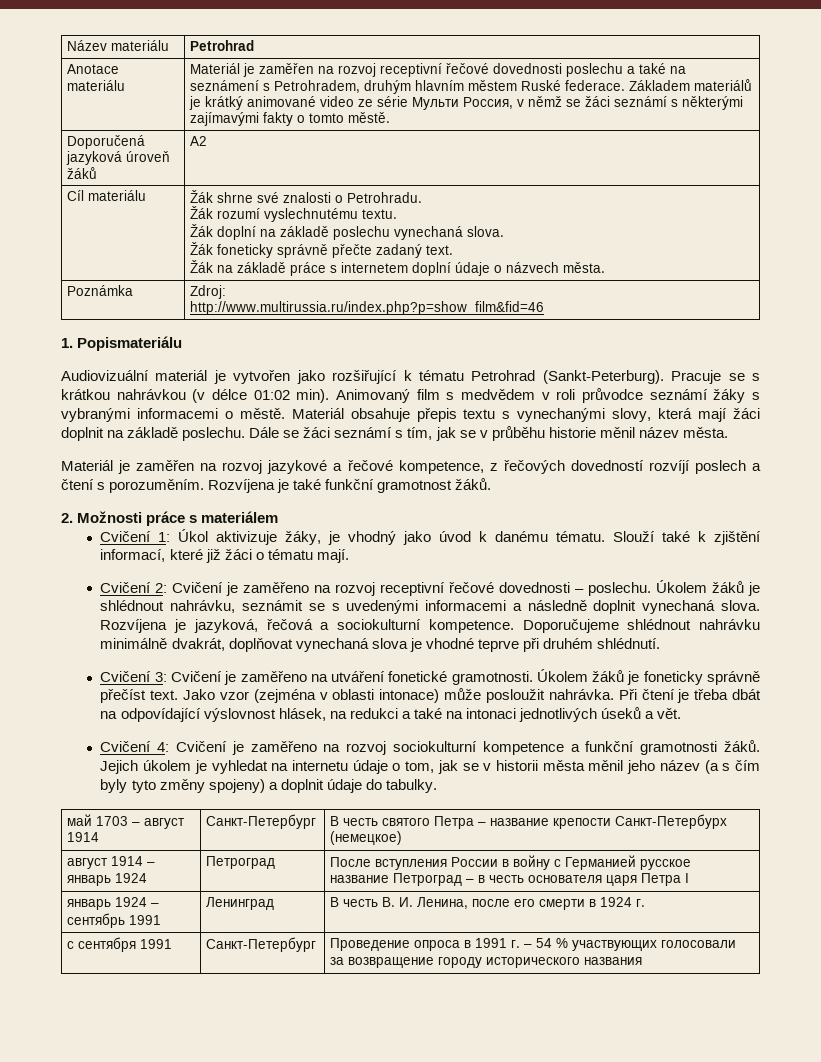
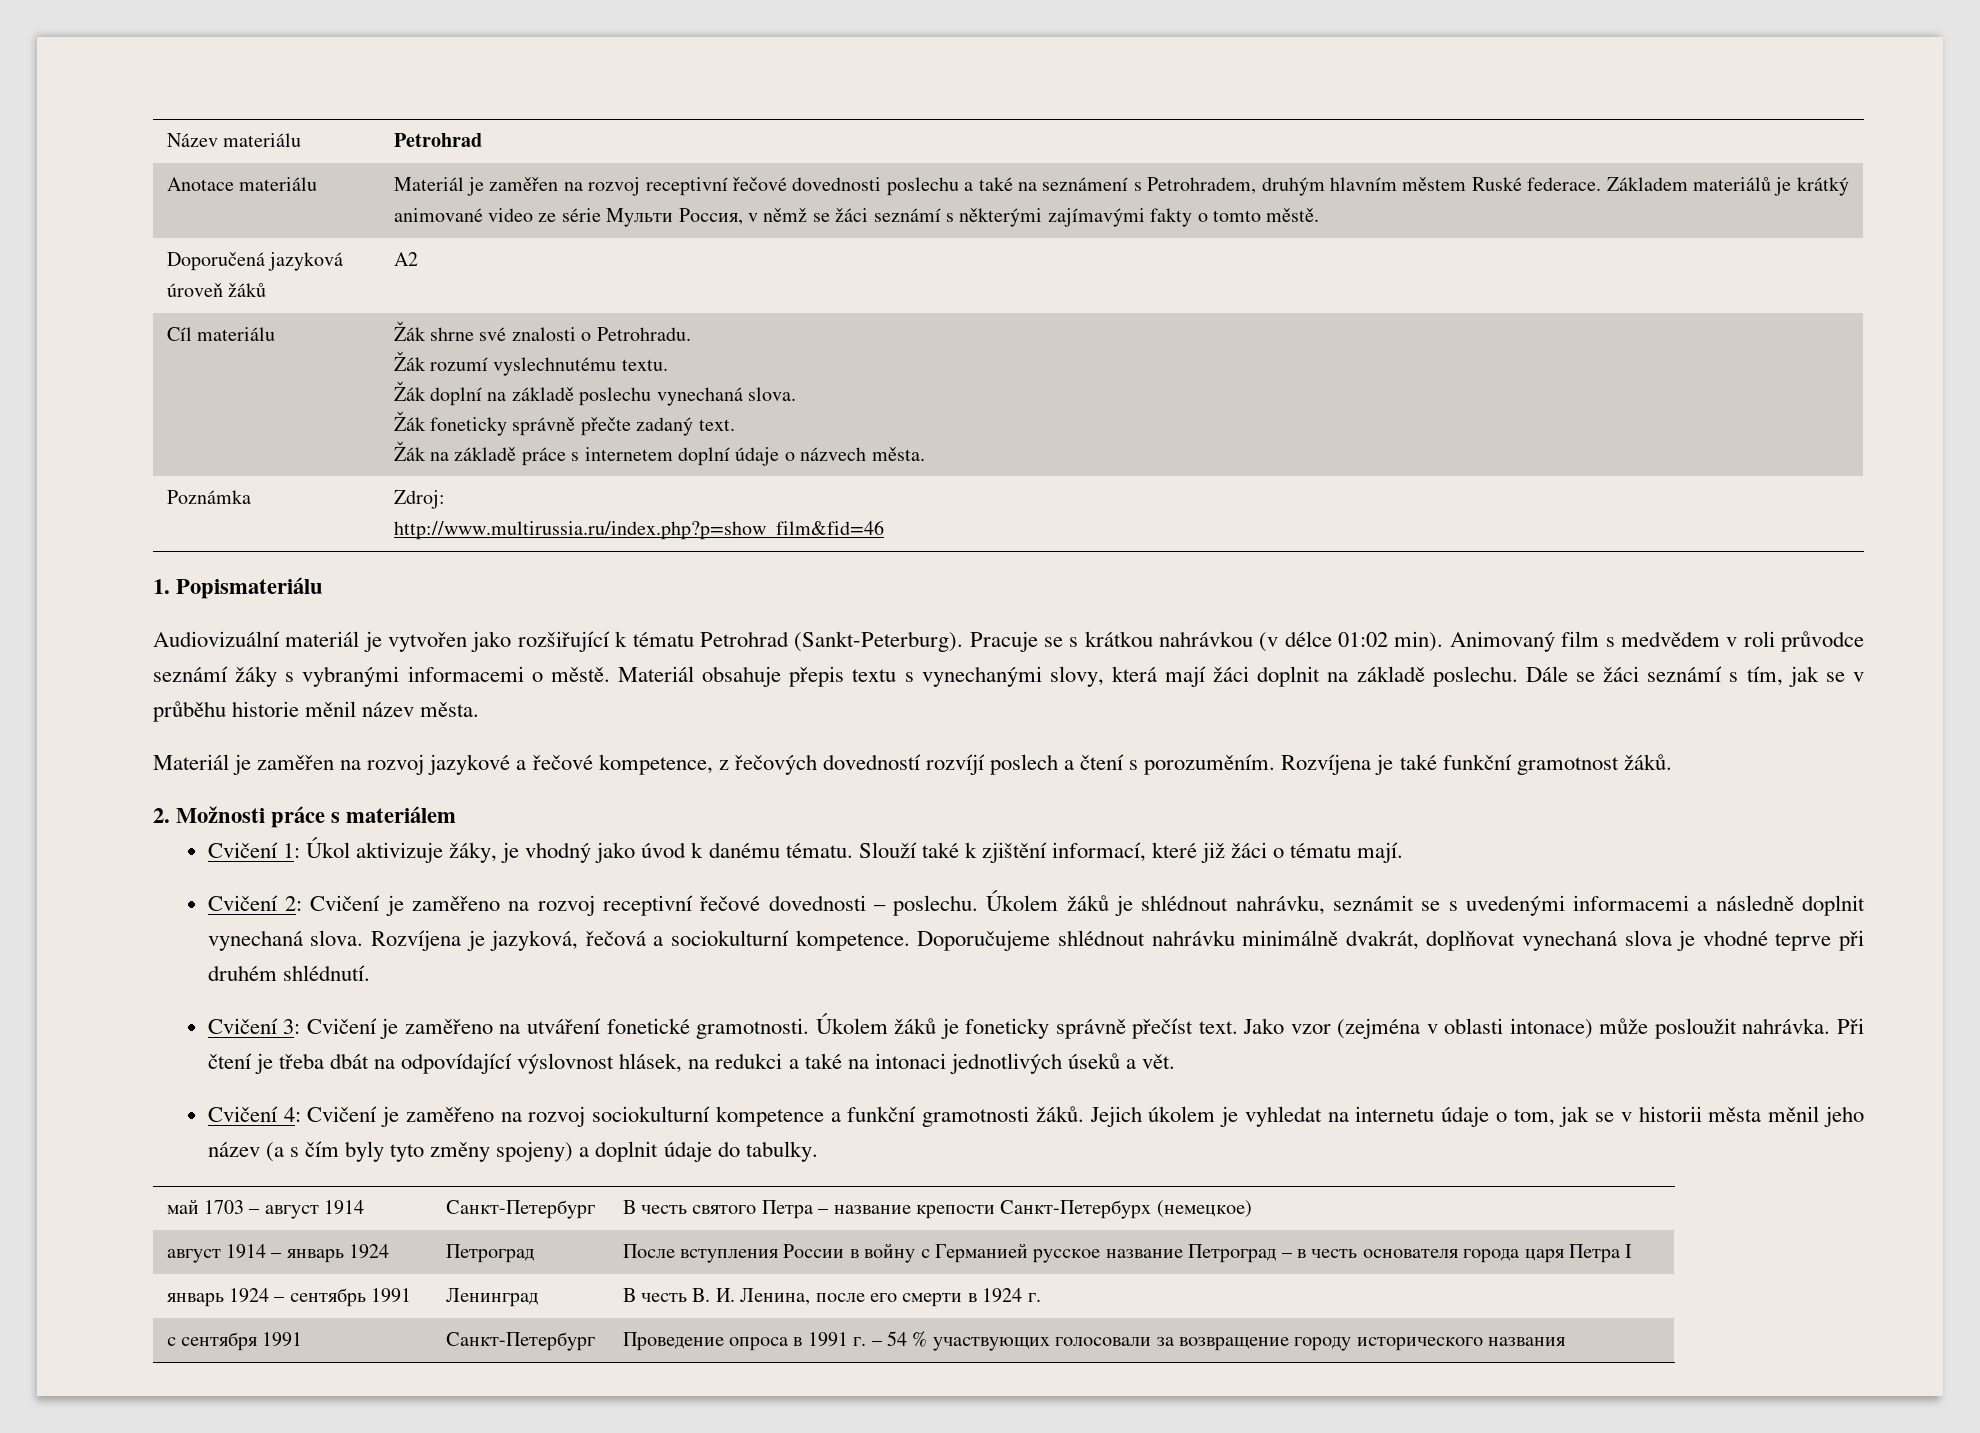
- август 1914 – январь 1924 | Петроград | После вступления России в войну с Германией русское название Петроград – в честь основателя царя Петра I
+ август 1914 – январь 1924 | Петроград | После вступления России в войну с Германией русское название Петроград – в честь основателя города царя Петра I

